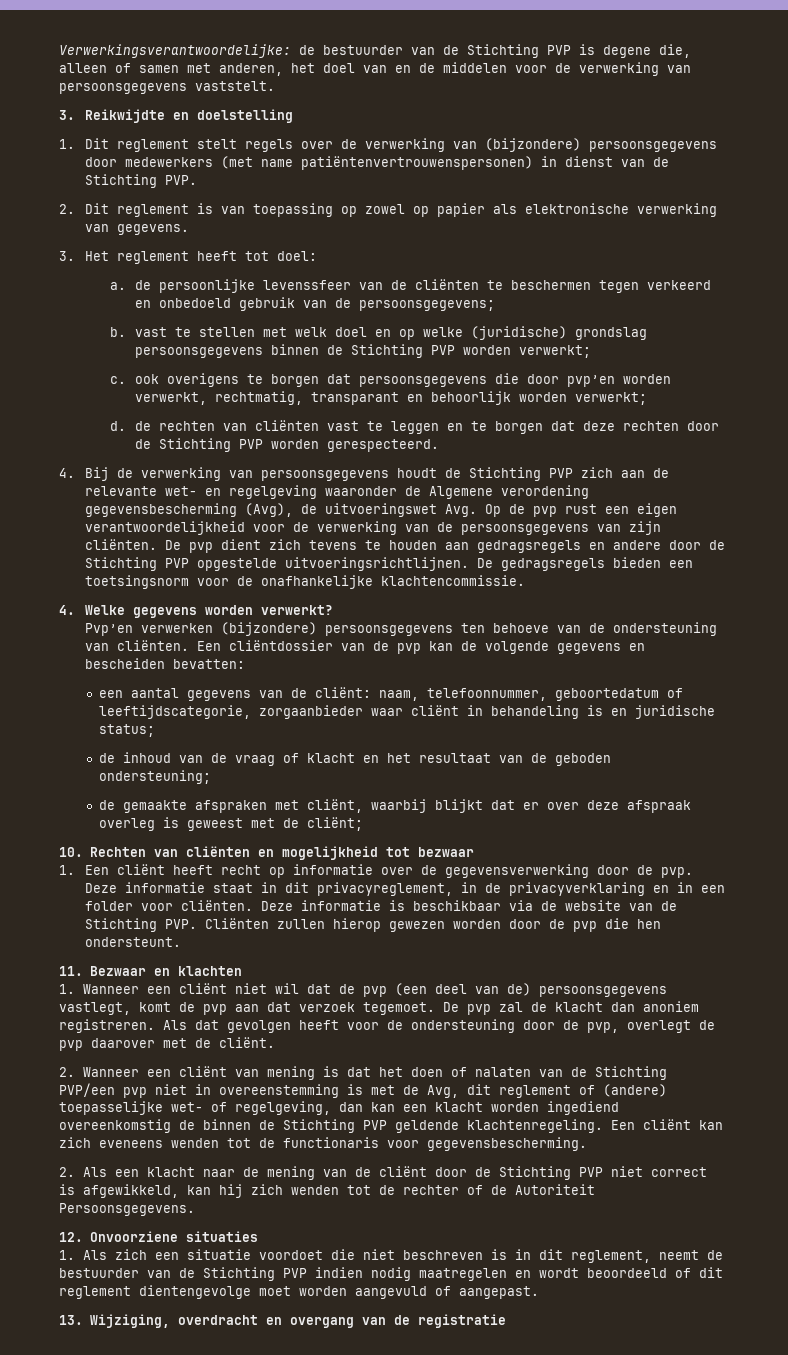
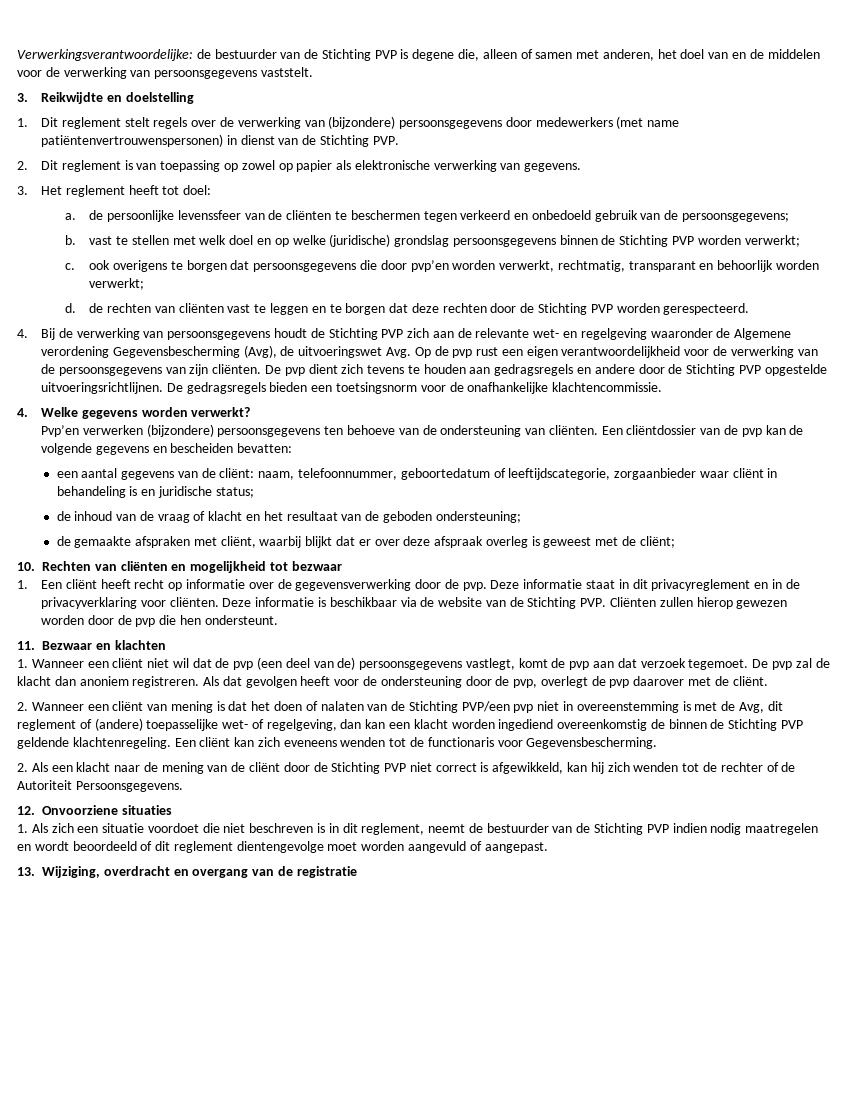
- 4. Bij de verwerking van persoonsgegevens houdt de Stichting PVP zich aan de relevante wet- en regelgeving waaronder de Algemene verordening gegevensbescherming (Avg), de uitvoeringswet Avg. Op de pvp rust een eigen verantwoordelijkheid voor de verwerking van de persoonsgegevens van zijn cliënten.
+ 4. Bij de verwerking van persoonsgegevens houdt de Stichting PVP zich aan de relevante wet- en regelgeving waaronder de Algemene verordening Gegevensbescherming (Avg), de uitvoeringswet Avg. Op de pvp rust een eigen verantwoordelijkheid voor de verwerking van de persoonsgegevens van zijn cliënten.
- Deze informatie staat in dit privacyreglement, in de privacyverklaring en in een folder voor cliënten.
+ Deze informatie staat in dit privacyreglement en in de privacyverklaring voor cliënten.
- Een cliënt kan zich eveneens wenden tot de functionaris voor gegevensbescherming.
+ Een cliënt kan zich eveneens wenden tot de functionaris voor Gegevensbescherming.

